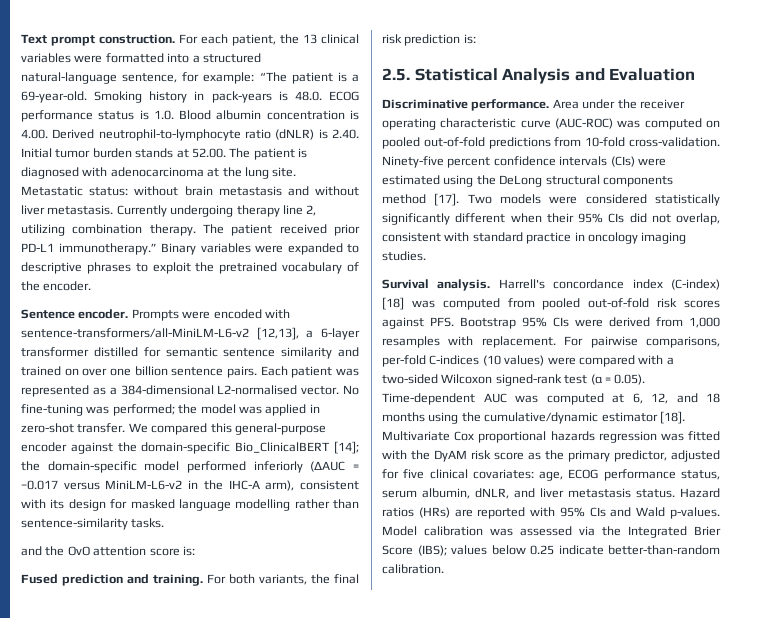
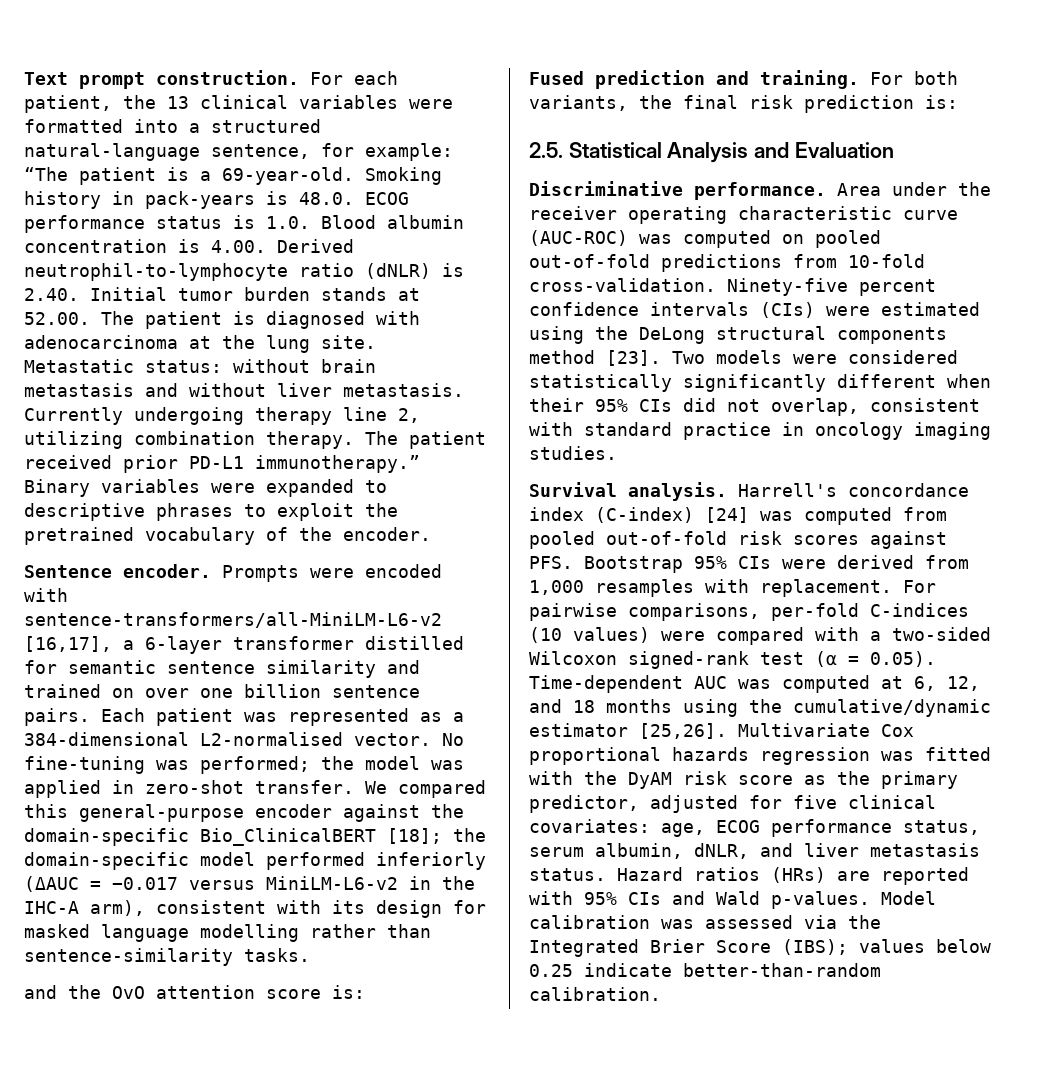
- Prompts were encoded with sentence-transformers/all-MiniLM-L6-v2 [12,13], a 6-layer transformer distilled for semantic sentence similarity and trained on over one billion sentence pairs.
+ Prompts were encoded with sentence-transformers/all-MiniLM-L6-v2 [16,17], a 6-layer transformer distilled for semantic sentence similarity and trained on over one billion sentence pairs.
- We compared this general-purpose encoder against the domain-specific Bio_ClinicalBERT [14]; the domain-specific model performed inferiorly (ΔAUC = −0.017 versus MiniLM-L6-v2 in the IHC-A arm), consistent with its design for masked language modelling rather than sentence-similarity tasks.
+ We compared this general-purpose encoder against the domain-specific Bio_ClinicalBERT [18]; the domain-specific model performed inferiorly (ΔAUC = −0.017 versus MiniLM-L6-v2 in the IHC-A arm), consistent with its design for masked language modelling rather than sentence-similarity tasks.
- Ninety-five percent confidence intervals (CIs) were estimated using the DeLong structural components method [17].
+ Ninety-five percent confidence intervals (CIs) were estimated using the DeLong structural components method [23].
- Harrell's concordance index (C-index) [18] was computed from pooled out-of-fold risk scores against PFS. Bootstrap 95% CIs were derived from 1,000 resamples with replacement.
+ Harrell's concordance index (C-index) [24] was computed from pooled out-of-fold risk scores against PFS. Bootstrap 95% CIs were derived from 1,000 resamples with replacement.
- For pairwise comparisons, per-fold C-indices (10 values) were compared with a two-sided Wilcoxon signed-rank test (α = 0.05). Time-dependent AUC was computed at 6, 12, and 18 months using the cumulative/dynamic estimator [18].
+ For pairwise comparisons, per-fold C-indices (10 values) were compared with a two-sided Wilcoxon signed-rank test (α = 0.05). Time-dependent AUC was computed at 6, 12, and 18 months using the cumulative/dynamic estimator [25,26].

